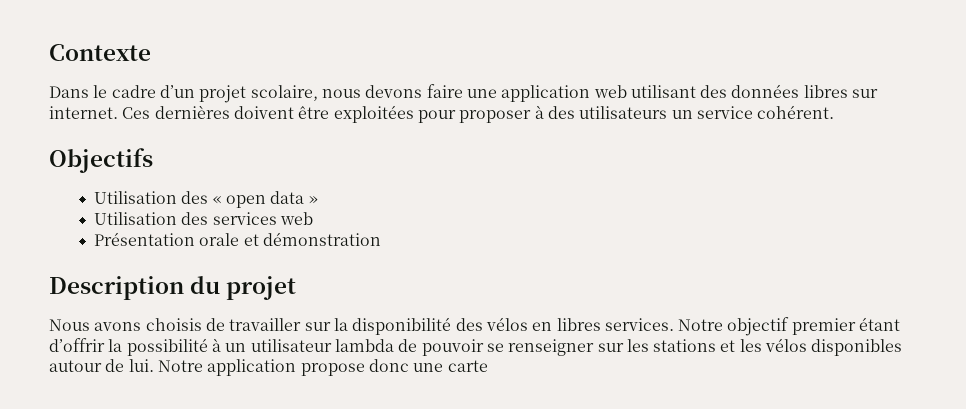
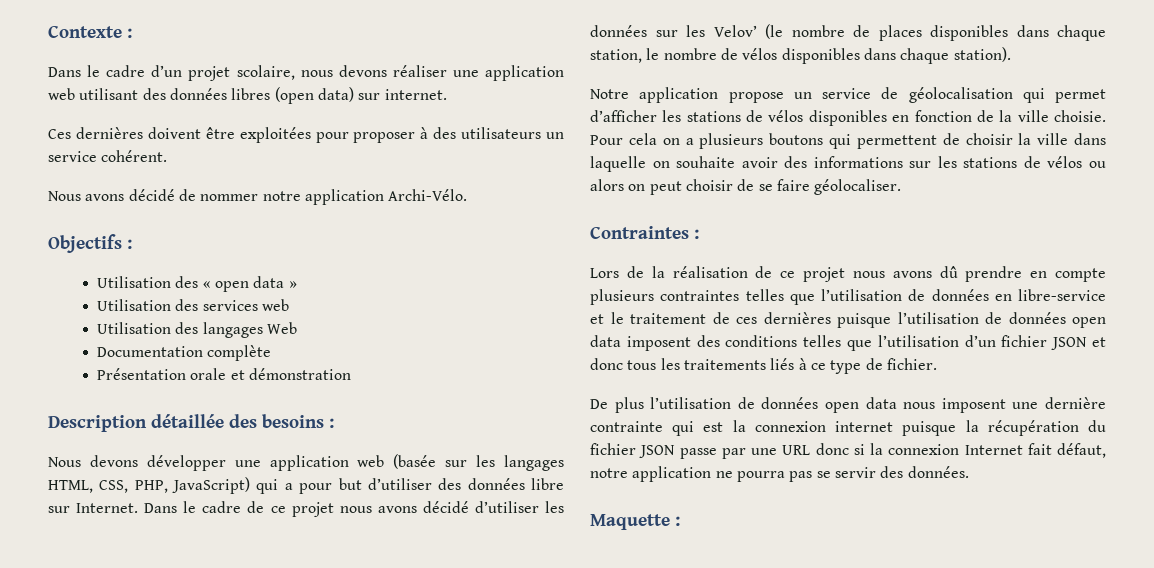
- Contexte
+ Contexte :
- Dans le cadre d’un projet scolaire, nous devons faire une application web utilisant des données libres sur internet. Ces dernières doivent être exploitées pour proposer à des utilisateurs un service cohérent.
+ Dans le cadre d’un projet scolaire, nous devons réaliser une application web utilisant des données libres (open data) sur internet.
+ Ces dernières doivent être exploitées pour proposer à des utilisateurs un service cohérent.
+ Nous avons décidé de nommer notre application Archi-Vélo.
- Objectifs
+ Objectifs :
+ Utilisation des langages Web
+ Documentation complète
- Description du projet
- Nous avons choisis de travailler sur la disponibilité des vélos en libres services. Notre objectif premier étant d’offrir la possibilité à un utilisateur lambda de pouvoir se renseigner sur les stations et les vélos disponibles autour de lui. Notre application propose donc une carte
+ Description détaillée des besoins :
+ Nous devons développer une application web (basée sur les langages HTML, CSS, PHP, JavaScript) qui a pour but d’utiliser des données libre sur Internet. Dans le cadre de ce projet nous avons décidé d’utiliser les données sur les Velov’ (le nombre de places disponibles dans chaque station, le nombre de vélos disponibles dans chaque station).
+ Notre application propose un service de géolocalisation qui permet d’afficher les stations de vélos disponibles en fonction de la ville choisie. Pour cela on a plusieurs boutons qui permettent de choisir la ville dans laquelle on souhaite avoir des informations sur les stations de vélos ou alors on peut choisir de se faire géolocaliser.
+ Contraintes :
+ Lors de la réalisation de ce projet nous avons dû prendre en compte plusieurs contraintes telles que l’utilisation de données en libre-service et le traitement de ces dernières puisque l’utilisation de données open data imposent des conditions telles que l’utilisation d’un fichier JSON et donc tous les traitements liés à ce type de fichier.
+ De plus l’utilisation de données open data nous imposent une dernière contrainte qui est la connexion internet puisque la récupération du fichier JSON passe par une URL donc si la connexion Internet fait défaut, notre application ne pourra pas se servir des données.
+ Maquette :

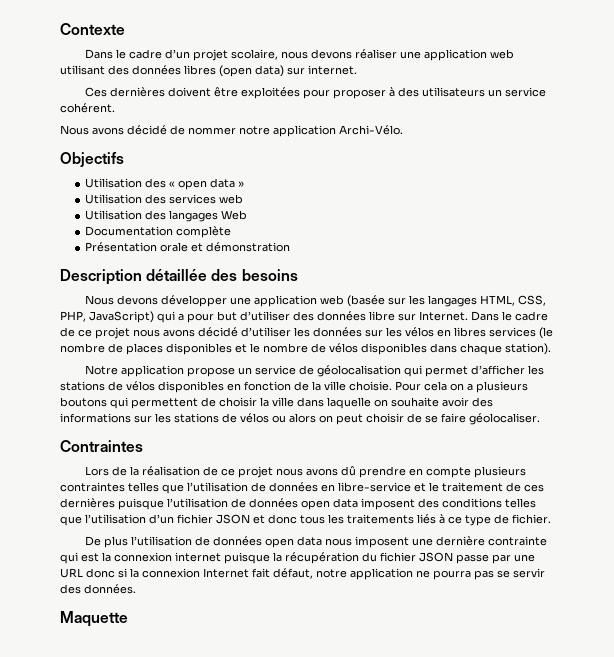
- Contexte :
+ Contexte
- Objectifs :
+ Objectifs
- Description détaillée des besoins :
+ Description détaillée des besoins
- Dans le cadre de ce projet nous avons décidé d’utiliser les données sur les Velov’ (le nombre de places disponibles dans chaque station, le nombre de vélos disponibles dans chaque station).
+ Dans le cadre de ce projet nous avons décidé d’utiliser les données sur les vélos en libres services (le nombre de places disponibles et le nombre de vélos disponibles dans chaque station).
- Contraintes :
+ Contraintes
- Maquette :
+ Maquette

